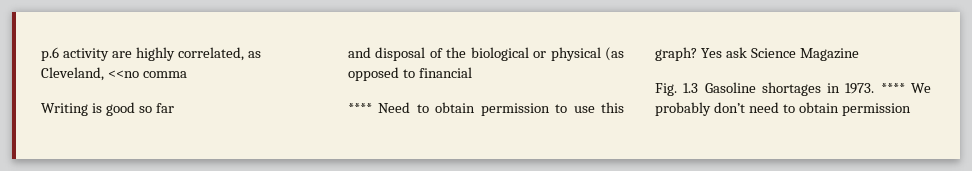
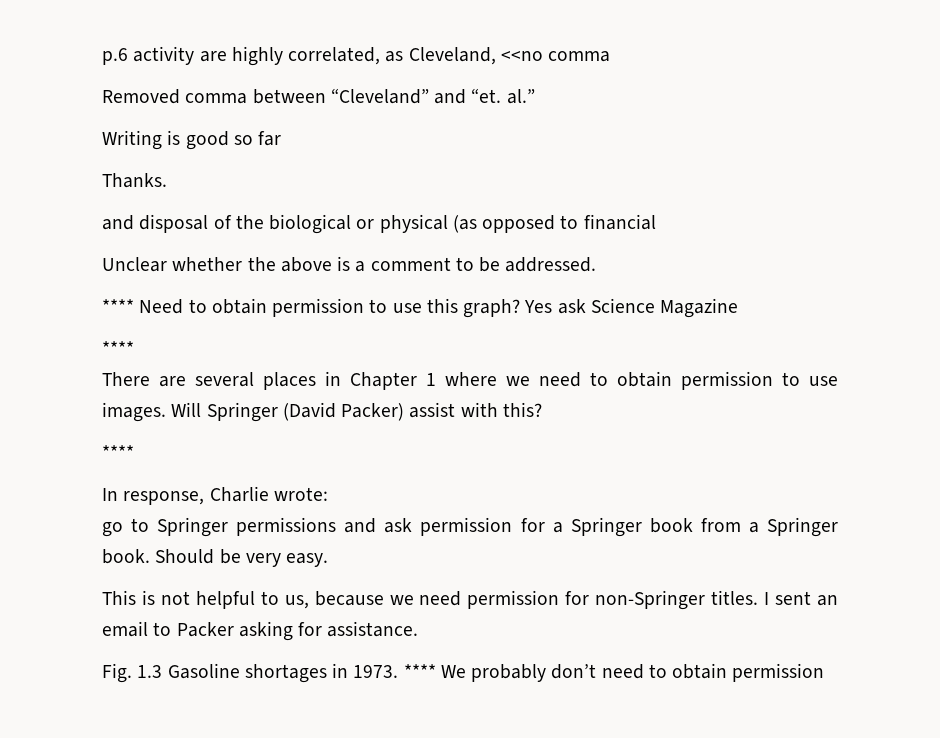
+ Removed comma between “Cleveland” and “et. al.”
+ Thanks.
+ Unclear whether the above is a comment to be addressed.
  Yes ask Science Magazine
+ ****
+ There are several places in Chapter 1 where we need to obtain permission to use images. Will Springer (David Packer) assist with this?
+ ****
+ In response, Charlie wrote:
+ go to Springer permissions and ask permission for a Springer book from a Springer book. Should be very easy.
+ This is not helpful to us, because we need permission for non-Springer titles. I sent an email to Packer asking for assistance.

